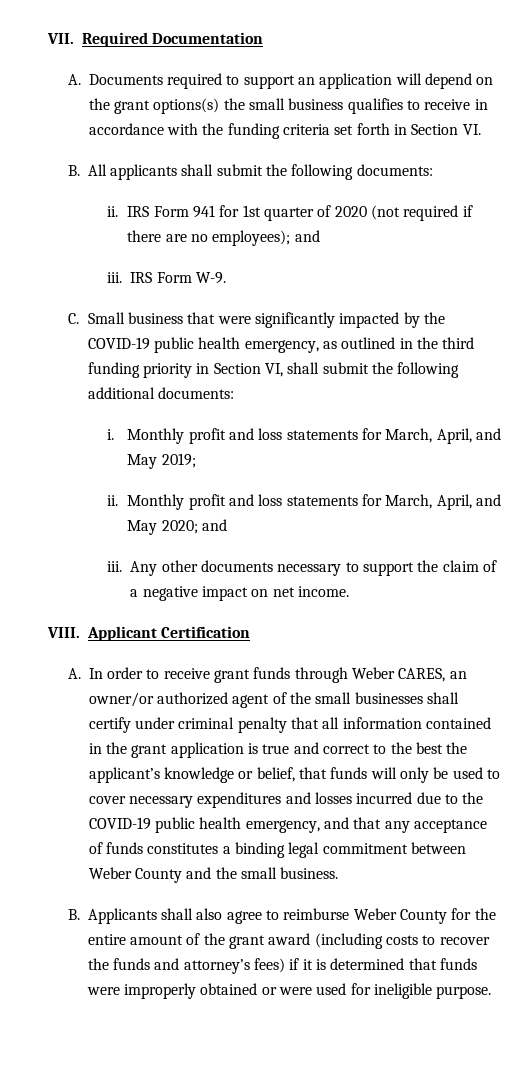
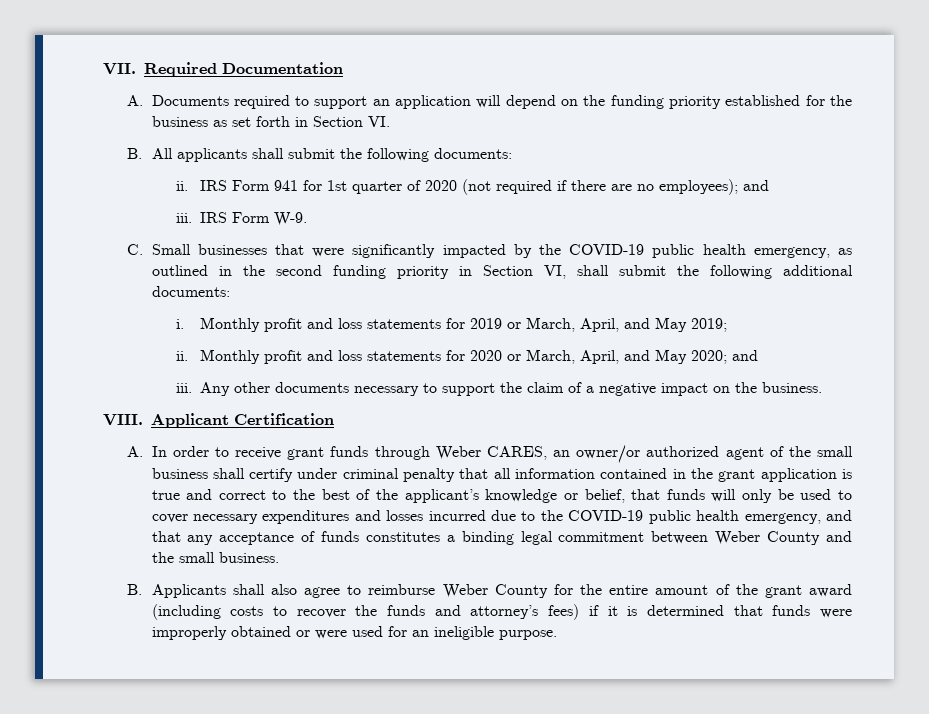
- A. Documents required to support an application will depend on the grant options(s) the small business qualifies to receive in accordance with the funding criteria set forth in Section VI.
+ A. Documents required to support an application will depend on the funding priority established for the business as set forth in Section VI.
- C. Small business that were significantly impacted by the COVID-19 public health emergency, as outlined in the third funding priority in Section VI, shall submit the following additional documents:
+ C. Small businesses that were significantly impacted by the COVID-19 public health emergency, as outlined in the second funding priority in Section VI, shall submit the following additional documents:
- Monthly profit and loss statements for March, April, and May 2019;
+ Monthly profit and loss statements for 2019 or March, April, and May 2019;
- Monthly profit and loss statements for March, April, and May 2020; and
+ Monthly profit and loss statements for 2020 or March, April, and May 2020; and
- Any other documents necessary to support the claim of a negative impact on net income.
+ Any other documents necessary to support the claim of a negative impact on the business.
- A. In order to receive grant funds through Weber CARES, an owner/or authorized agent of the small businesses shall certify under criminal penalty that all information contained in the grant application is true and correct to the best the applicant’s knowledge or belief, that funds will only be used to cover necessary expenditures and losses incurred due to the COVID-19 public health emergency, and that any acceptance of funds constitutes a binding legal commitment between Weber County and the small business.
+ A. In order to receive grant funds through Weber CARES, an owner/or authorized agent of the small business shall certify under criminal penalty that all information contained in the grant application is true and correct to the best of the applicant’s knowledge or belief, that funds will only be used to cover necessary expenditures and losses incurred due to the COVID-19 public health emergency, and that any acceptance of funds constitutes a binding legal commitment between Weber County and the small business.
- B. Applicants shall also agree to reimburse Weber County for the entire amount of the grant award (including costs to recover the funds and attorney’s fees) if it is determined that funds were improperly obtained or were used for ineligible purpose.
+ B. Applicants shall also agree to reimburse Weber County for the entire amount of the grant award (including costs to recover the funds and attorney’s fees) if it is determined that funds were improperly obtained or were used for an ineligible purpose.

